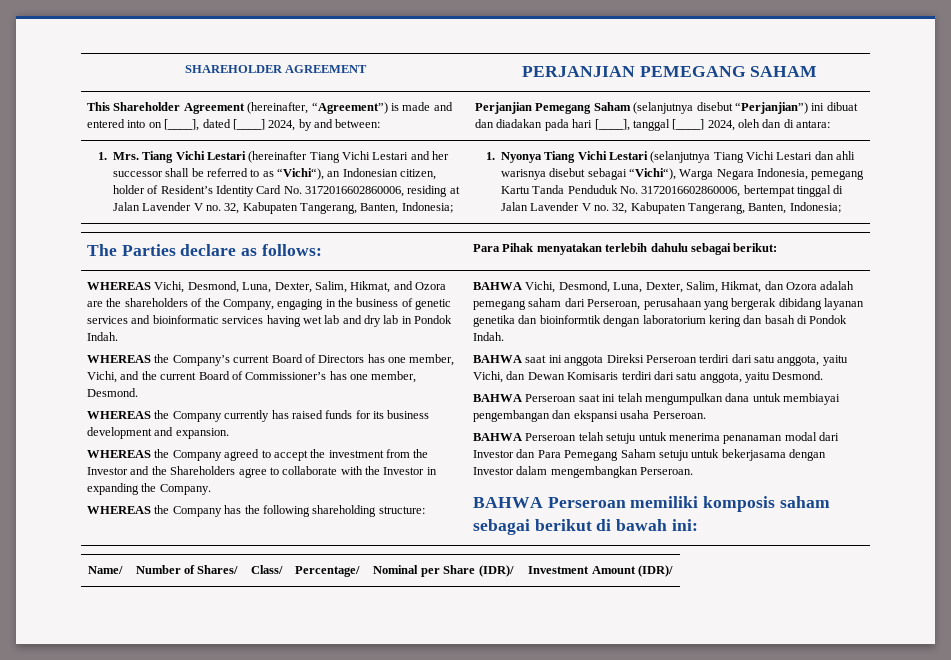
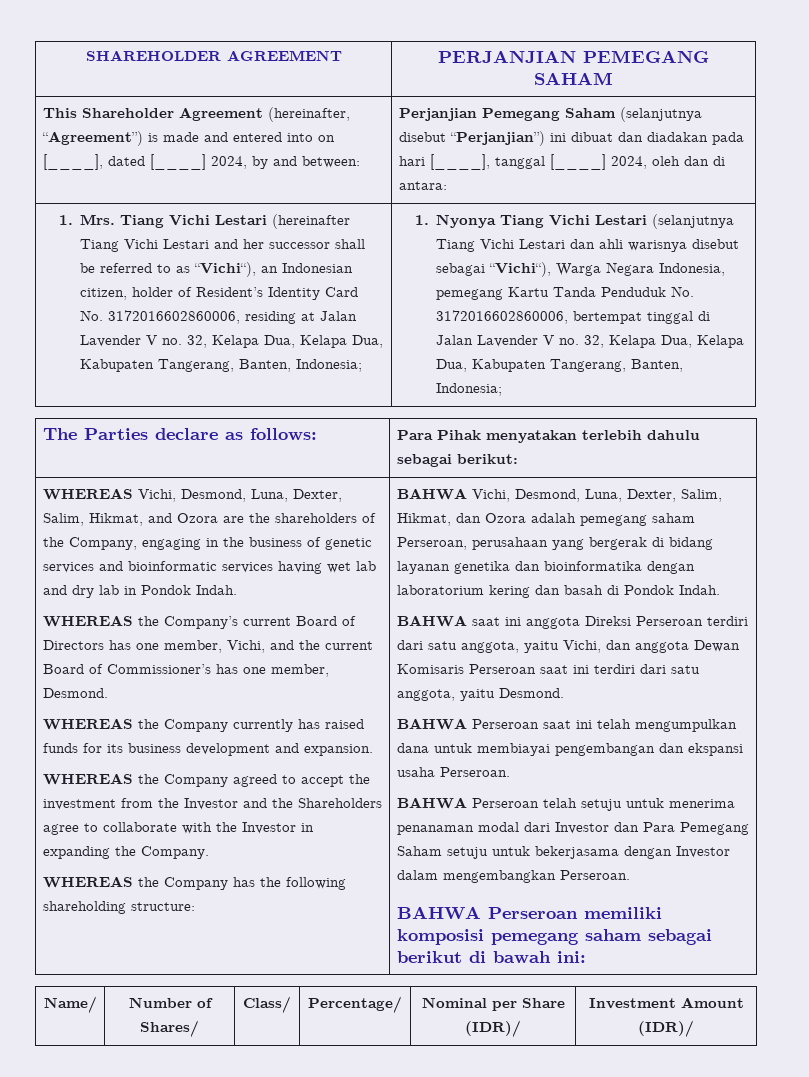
- 1. Mrs. Tiang Vichi Lestari (hereinafter Tiang Vichi Lestari and her successor shall be referred to as “Vichi“), an Indonesian citizen, holder of Resident’s Identity Card No. 3172016602860006, residing at Jalan Lavender V no. 32, Kabupaten Tangerang, Banten, Indonesia;
+ 1. Mrs. Tiang Vichi Lestari (hereinafter Tiang Vichi Lestari and her successor shall be referred to as “Vichi“), an Indonesian citizen, holder of Resident’s Identity Card No. 3172016602860006, residing at Jalan Lavender V no. 32, Kelapa Dua, Kelapa Dua, Kabupaten Tangerang, Banten, Indonesia;
- 1. Nyonya Tiang Vichi Lestari (selanjutnya Tiang Vichi Lestari dan ahli warisnya disebut sebagai “Vichi“), Warga Negara Indonesia, pemegang Kartu Tanda Penduduk No. 3172016602860006, bertempat tinggal di Jalan Lavender V no. 32, Kabupaten Tangerang, Banten, Indonesia;
+ 1. Nyonya Tiang Vichi Lestari (selanjutnya Tiang Vichi Lestari dan ahli warisnya disebut sebagai “Vichi“), Warga Negara Indonesia, pemegang Kartu Tanda Penduduk No. 3172016602860006, bertempat tinggal di Jalan Lavender V no. 32, Kelapa Dua, Kelapa Dua, Kabupaten Tangerang, Banten, Indonesia;
- BAHWA Vichi, Desmond, Luna, Dexter, Salim, Hikmat, dan Ozora adalah pemegang saham dari Perseroan, perusahaan yang bergerak dibidang layanan genetika dan bioinformtik dengan laboratorium kering dan basah di Pondok Indah.
+ BAHWA Vichi, Desmond, Luna, Dexter, Salim, Hikmat, dan Ozora adalah pemegang saham Perseroan, perusahaan yang bergerak di bidang layanan genetika dan bioinformatika dengan laboratorium kering dan basah di Pondok Indah.
- BAHWA saat ini anggota Direksi Perseroan terdiri dari satu anggota, yaitu Vichi, dan Dewan Komisaris terdiri dari satu anggota, yaitu Desmond.
+ BAHWA saat ini anggota Direksi Perseroan terdiri dari satu anggota, yaitu Vichi, dan anggota Dewan Komisaris Perseroan saat ini terdiri dari satu anggota, yaitu Desmond.
- BAHWA Perseroan memiliki komposis saham sebagai berikut di bawah ini:
+ BAHWA Perseroan memiliki komposisi pemegang saham sebagai berikut di bawah ini:

